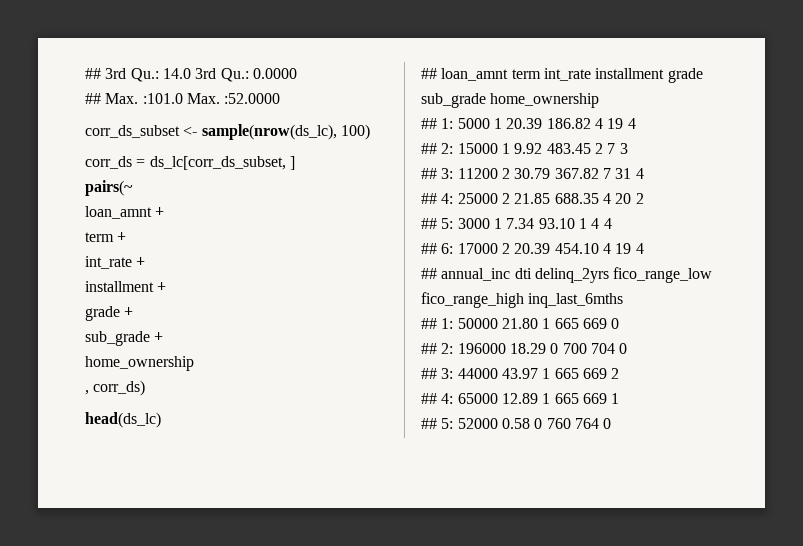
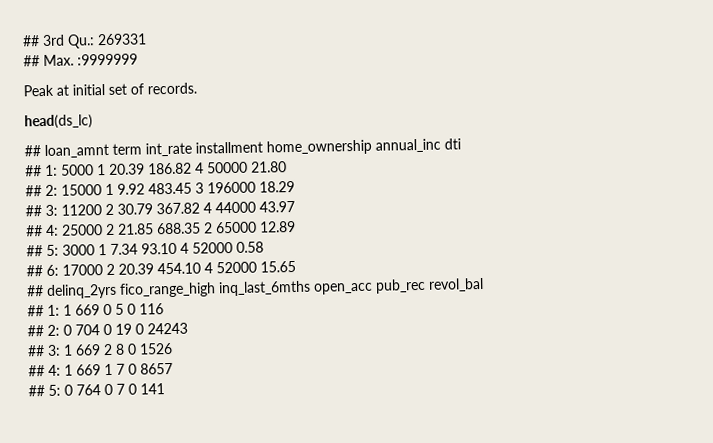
- ## 3rd Qu.: 14.0 3rd Qu.: 0.0000
- ## Max. :101.0 Max. :52.0000
- corr_ds_subset <- sample(nrow(ds_lc), 100)
- corr_ds = ds_lc[corr_ds_subset, ]
- pairs(~
- loan_amnt +
- term +
- int_rate +
- installment +
- grade +
- sub_grade +
- home_ownership
- , corr_ds)
+ ## 3rd Qu.: 269331
+ ## Max. :9999999
+ Peak at initial set of records.
- ## loan_amnt term int_rate installment grade sub_grade home_ownership
+ ## loan_amnt term int_rate installment home_ownership annual_inc dti
- ## 1: 5000 1 20.39 186.82 4 19 4
+ ## 1: 5000 1 20.39 186.82 4 50000 21.80
- ## 2: 15000 1 9.92 483.45 2 7 3
+ ## 2: 15000 1 9.92 483.45 3 196000 18.29
- ## 3: 11200 2 30.79 367.82 7 31 4
+ ## 3: 11200 2 30.79 367.82 4 44000 43.97
- ## 4: 25000 2 21.85 688.35 4 20 2
+ ## 4: 25000 2 21.85 688.35 2 65000 12.89
- ## 5: 3000 1 7.34 93.10 1 4 4
+ ## 5: 3000 1 7.34 93.10 4 52000 0.58
- ## 6: 17000 2 20.39 454.10 4 19 4
- ## annual_inc dti delinq_2yrs fico_range_low fico_range_high inq_last_6mths
- ## 1: 50000 21.80 1 665 669 0
- ## 2: 196000 18.29 0 700 704 0
- ## 3: 44000 43.97 1 665 669 2
- ## 4: 65000 12.89 1 665 669 1
- ## 5: 52000 0.58 0 760 764 0
+ ## 6: 17000 2 20.39 454.10 4 52000 15.65
+ ## delinq_2yrs fico_range_high inq_last_6mths open_acc pub_rec revol_bal
+ ## 1: 1 669 0 5 0 116
+ ## 2: 0 704 0 19 0 24243
+ ## 3: 1 669 2 8 0 1526
+ ## 4: 1 669 1 7 0 8657
+ ## 5: 0 764 0 7 0 141

